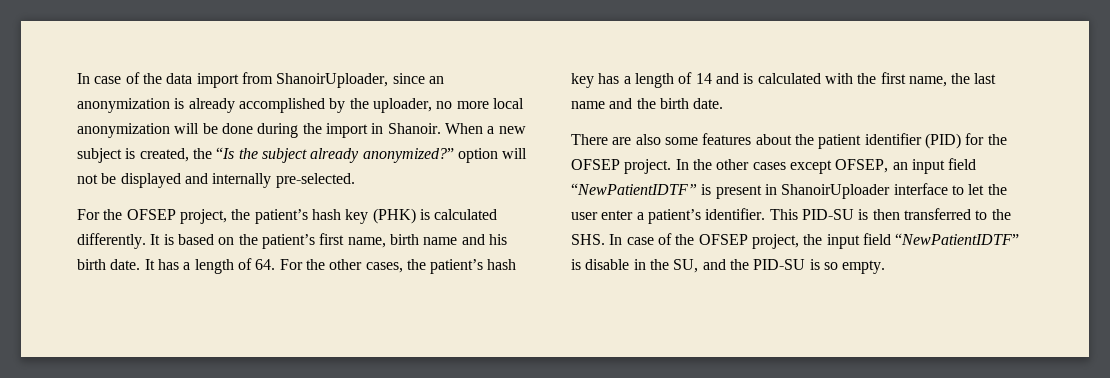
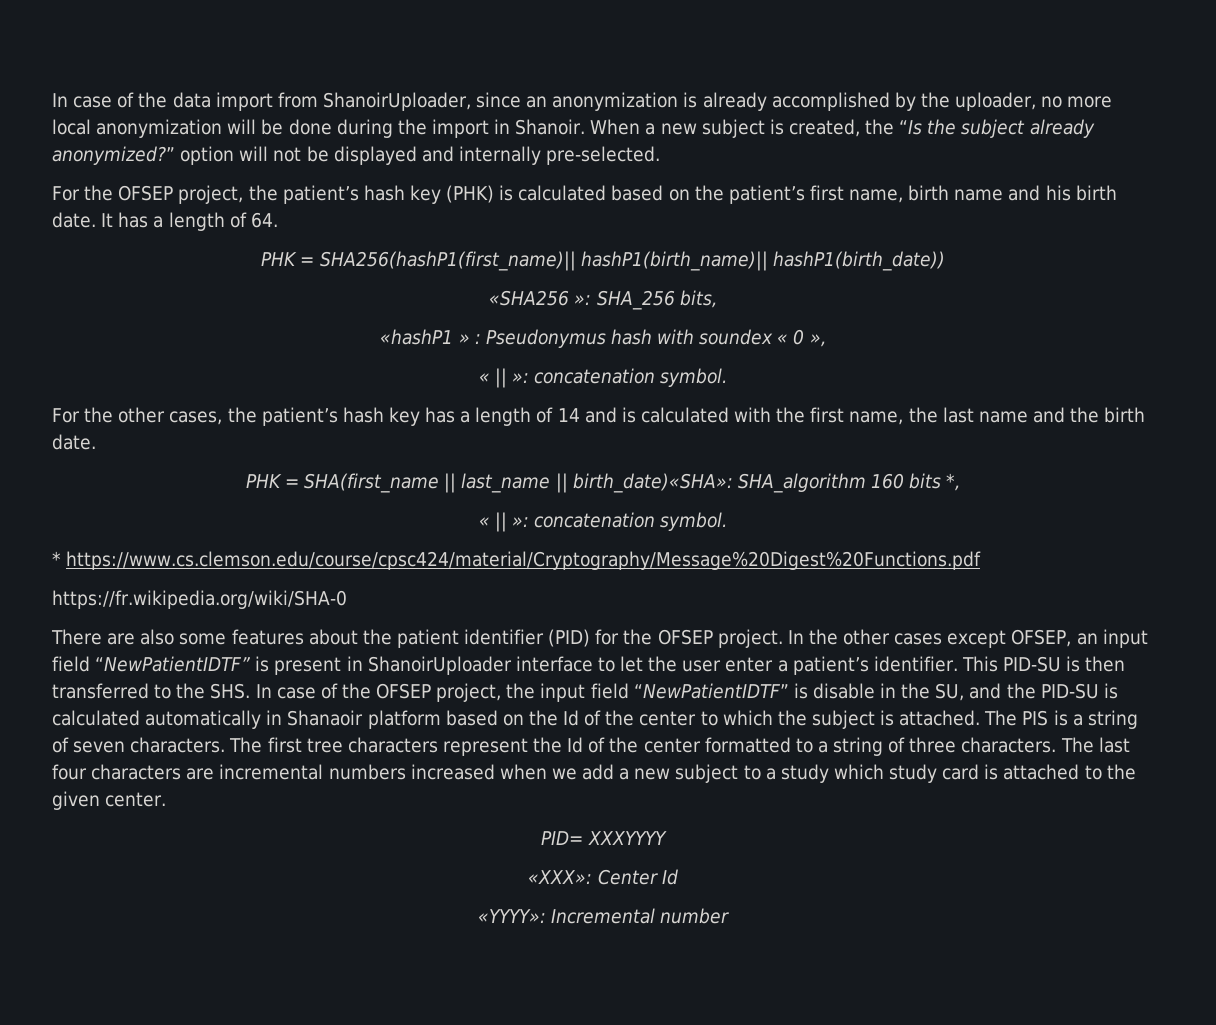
- For the OFSEP project, the patient’s hash key (PHK) is calculated differently. It is based on the patient’s first name, birth name and his birth date.
+ For the OFSEP project, the patient’s hash key (PHK) is calculated based on the patient’s first name, birth name and his birth date.
- It has a length of 64. For the other cases, the patient’s hash key has a length of 14 and is calculated with the first name, the last name and the birth date.
+ It has a length of 64.
+ PHK = SHA256(hashP1(first_name)|| hashP1(birth_name)|| hashP1(birth_date))
+ «SHA256 »: SHA_256 bits,
+ «hashP1 » : Pseudonymus hash with soundex « 0 »,
+ « || »: concatenation symbol.
+ For the other cases, the patient’s hash key has a length of 14 and is calculated with the first name, the last name and the birth date.
+ PHK = SHA(first_name || last_name || birth_date)«SHA»: SHA_algorithm 160 bits *,
+ « || »: concatenation symbol.
+ * https://www.cs.clemson.edu/course/cpsc424/material/Cryptography/Message%20Digest%20Functions.pdf
+ https://fr.wikipedia.org/wiki/SHA-0
- This PID-SU is then transferred to the SHS. In case of the OFSEP project, the input field “NewPatientIDTF” is disable in the SU, and the PID-SU is so empty.
+ This PID-SU is then transferred to the SHS. In case of the OFSEP project, the input field “NewPatientIDTF” is disable in the SU, and the PID-SU is calculated automatically in Shanaoir platform based on the Id of the center to which the subject is attached. The PIS is a string of seven characters. The first tree characters represent the Id of the center formatted to a string of three characters. The last four characters are incremental numbers increased when we add a new subject to a study which study card is attached to the given center.
+ PID= XXXYYYY
+ «XXX»: Center Id
+ «YYYY»: Incremental number

